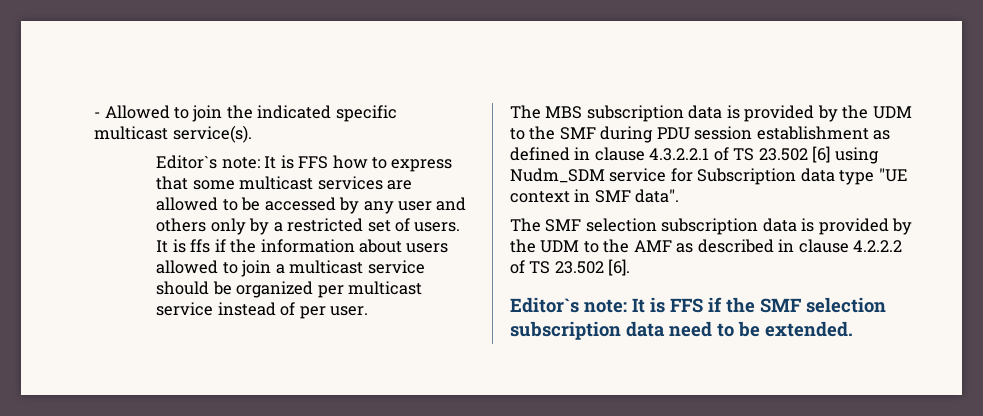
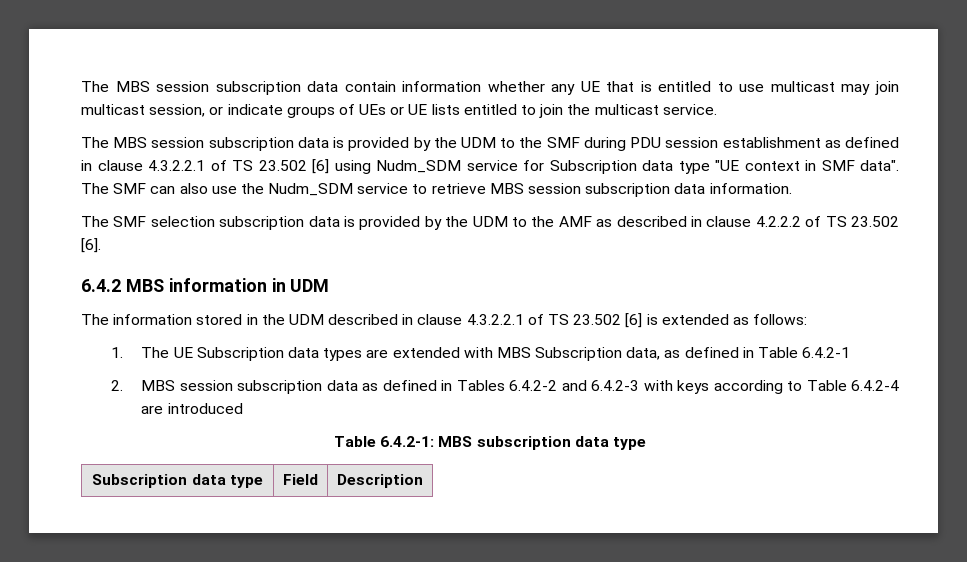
- - Allowed to join the indicated specific multicast service(s).
- Editor`s note: It is FFS how to express that some multicast services are allowed to be accessed by any user and others only by a restricted set of users. It is ffs if the information about users allowed to join a multicast service should be organized per multicast service instead of per user.
- The MBS subscription data is provided by the UDM to the SMF during PDU session establishment as defined in clause 4.3.2.2.1 of TS 23.502 [6] using Nudm_SDM service for Subscription data type "UE context in SMF data".
+ The MBS session subscription data contain information whether any UE that is entitled to use multicast may join multicast session, or indicate groups of UEs or UE lists entitled to join the multicast service.
+ The MBS session subscription data is provided by the UDM to the SMF during PDU session establishment as defined in clause 4.3.2.2.1 of TS 23.502 [6] using Nudm_SDM service for Subscription data type "UE context in SMF data". The SMF can also use the Nudm_SDM service to retrieve MBS session subscription data information.
- Editor`s note: It is FFS if the SMF selection subscription data need to be extended.
+ 6.4.2 MBS information in UDM
+ The information stored in the UDM described in clause 4.3.2.2.1 of TS 23.502 [6] is extended as follows:
+ 1. The UE Subscription data types are extended with MBS Subscription data, as defined in Table 6.4.2-1
+ 2. MBS session subscription data as defined in Tables 6.4.2-2 and 6.4.2-3 with keys according to Table 6.4.2-4 are introduced
+ Table 6.4.2-1: MBS subscription data type
+ Subscription data type | Field | Description

